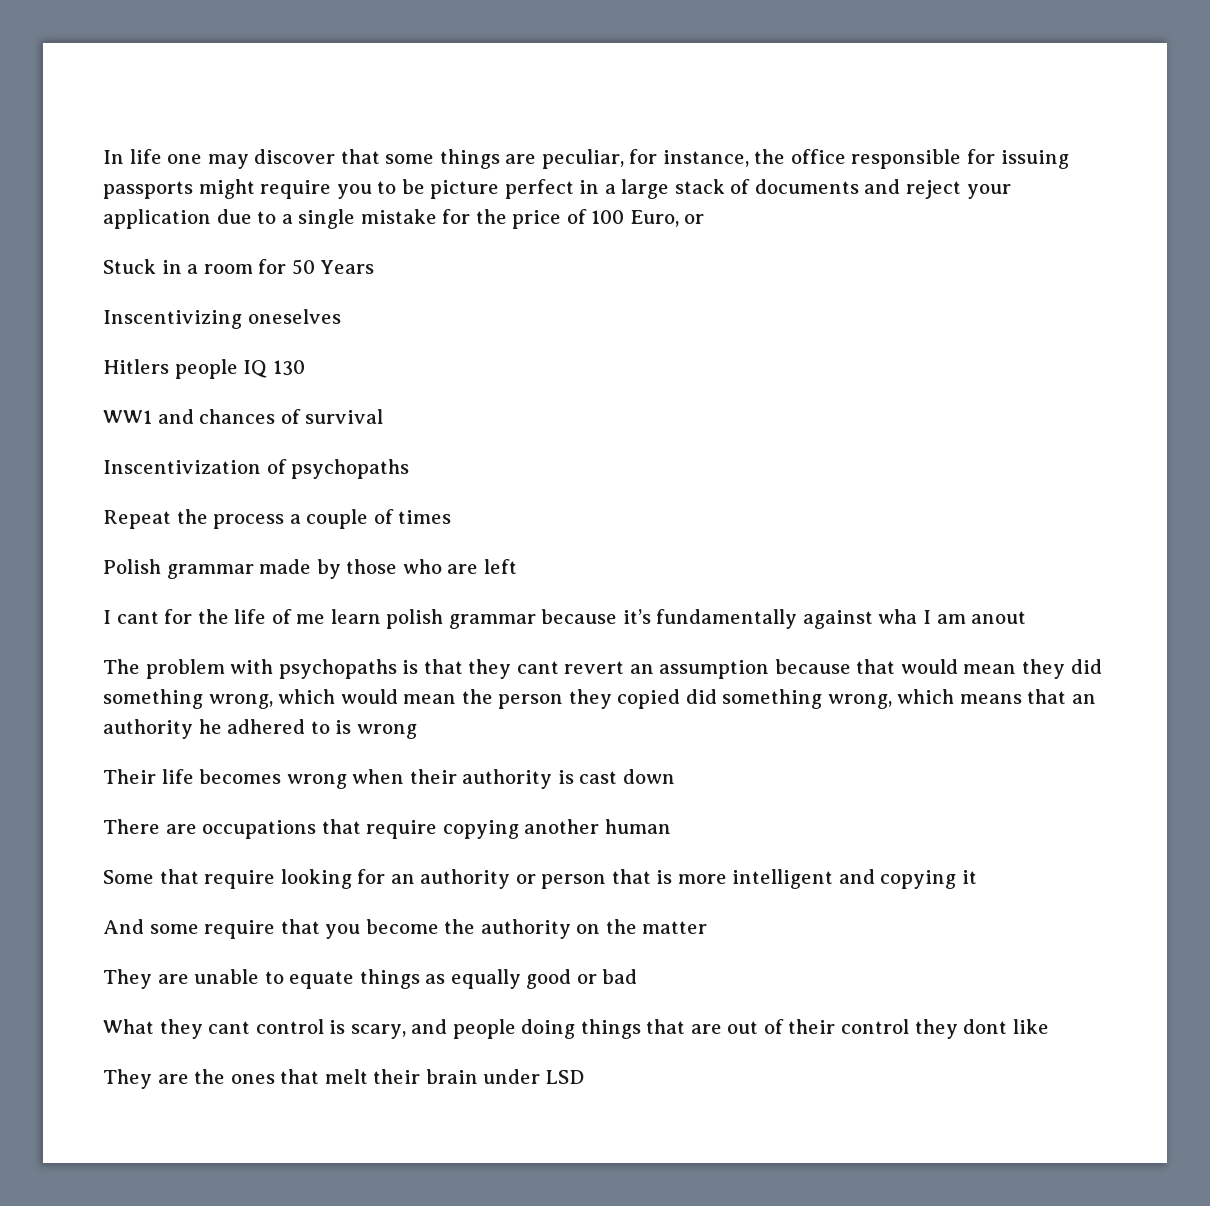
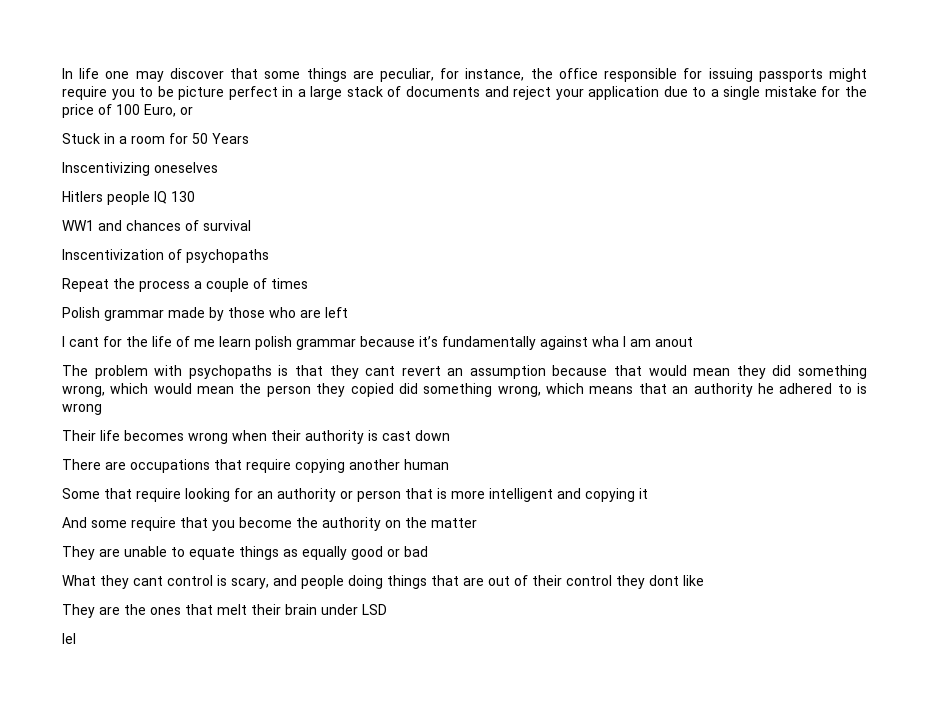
+ lel

